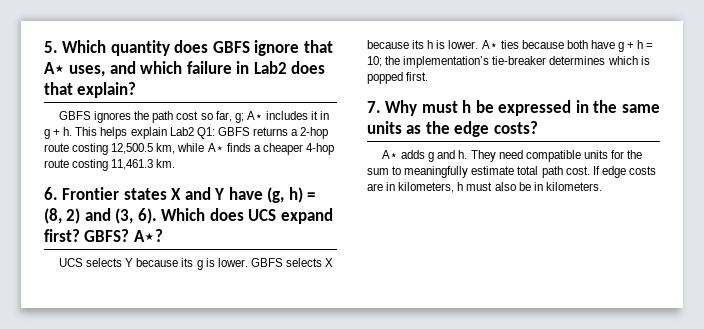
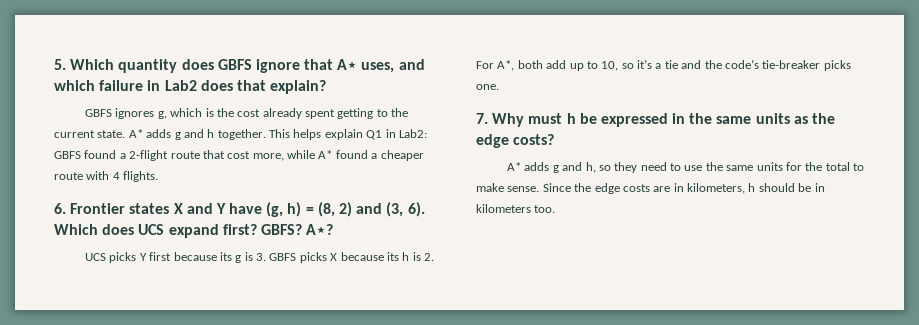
- GBFS ignores the path cost so far, g; A⋆ includes it in g + h. This helps explain Lab2 Q1: GBFS returns a 2-hop route costing 12,500.5 km, while A⋆ finds a cheaper 4-hop route costing 11,461.3 km.
+ GBFS ignores g, which is the cost already spent getting to the current state. A* adds g and h together. This helps explain Q1 in Lab2: GBFS found a 2-flight route that cost more, while A* found a cheaper route with 4 flights.
- UCS selects Y because its g is lower. GBFS selects X because its h is lower. A⋆ ties because both have g + h = 10; the implementation’s tie-breaker determines which is popped first.
+ UCS picks Y first because its g is 3. GBFS picks X because its h is 2. For A*, both add up to 10, so it’s a tie and the code’s tie-breaker picks one.
- A⋆ adds g and h. They need compatible units for the sum to meaningfully estimate total path cost. If edge costs are in kilometers, h must also be in kilometers.
+ A* adds g and h, so they need to use the same units for the total to make sense. Since the edge costs are in kilometers, h should be in kilometers too.

